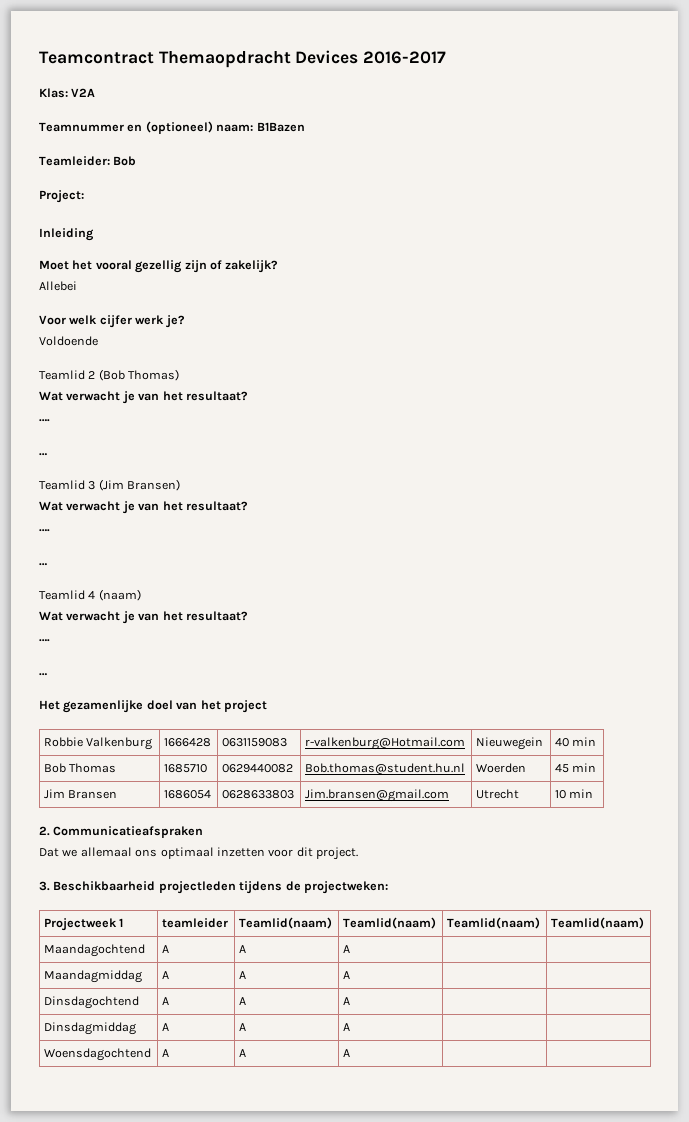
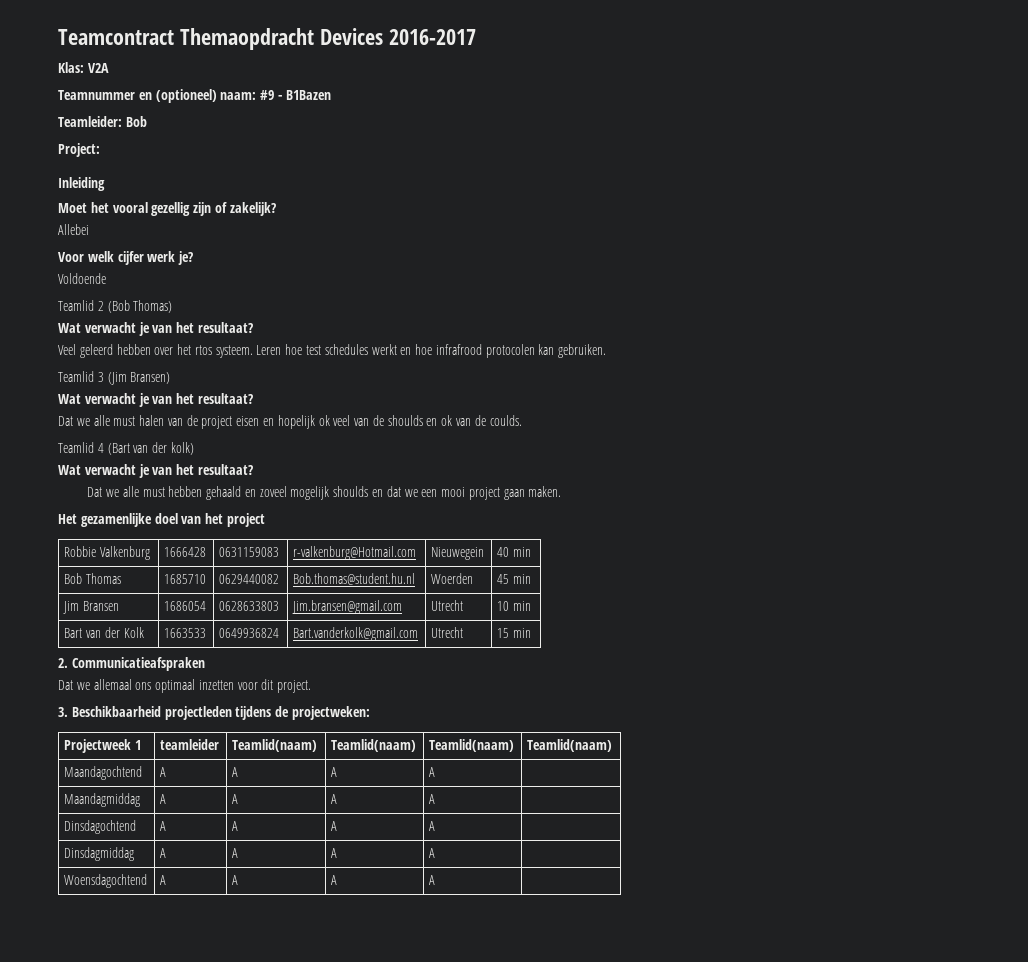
- Teamnummer en (optioneel) naam: B1Bazen
+ Teamnummer en (optioneel) naam: #9 - B1Bazen
  Teamlid 2 (Bob Thomas)
  Wat verwacht je van het resultaat?
- ….
- …
+ Veel geleerd hebben over het rtos systeem. Leren hoe test schedules werkt en hoe infrafrood protocolen kan gebruiken.
  Teamlid 3 (Jim Bransen)
  Wat verwacht je van het resultaat?
- ….
- …
- Teamlid 4 (naam)
+ Dat we alle must halen van de project eisen en hopelijk ok veel van de shoulds en ok van de coulds.
+ Teamlid 4 (Bart van der kolk)
  Wat verwacht je van het resultaat?
- ….
- …
+ Dat we alle must hebben gehaald en zoveel mogelijk shoulds en dat we een mooi project gaan maken.
+ Bart van der Kolk | 1663533 | 0649936824 | Bart.vanderkolk@gmail.com | Utrecht | 15 min
- Maandagochtend | A | A | A | |
+ Maandagochtend | A | A | A | A |
- Maandagmiddag | A | A | A | |
+ Maandagmiddag | A | A | A | A |
- Dinsdagochtend | A | A | A | |
+ Dinsdagochtend | A | A | A | A |
- Dinsdagmiddag | A | A | A | |
+ Dinsdagmiddag | A | A | A | A |
- Woensdagochtend | A | A | A | |
+ Woensdagochtend | A | A | A | A |

